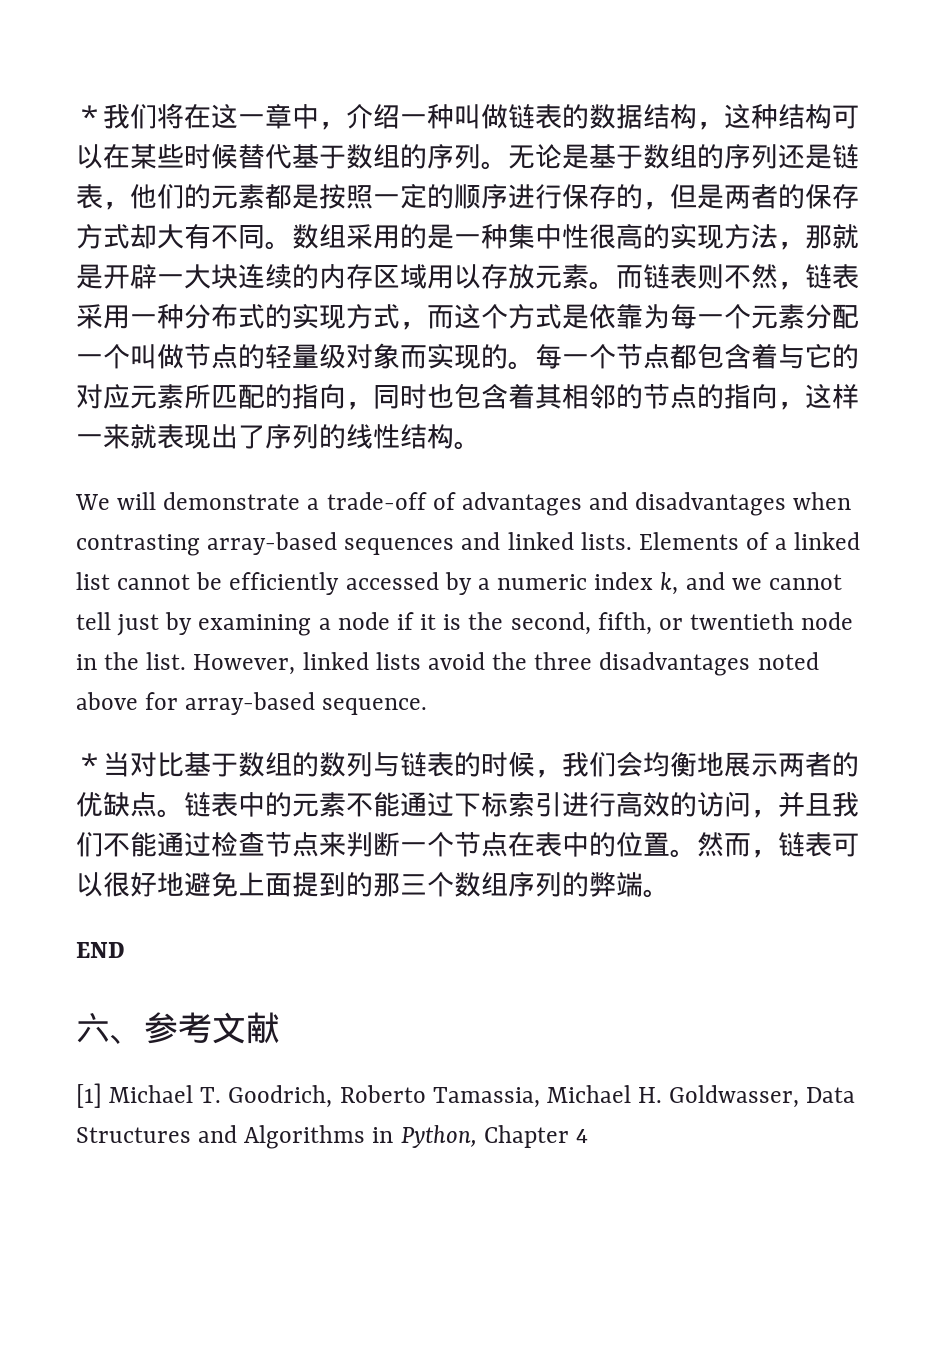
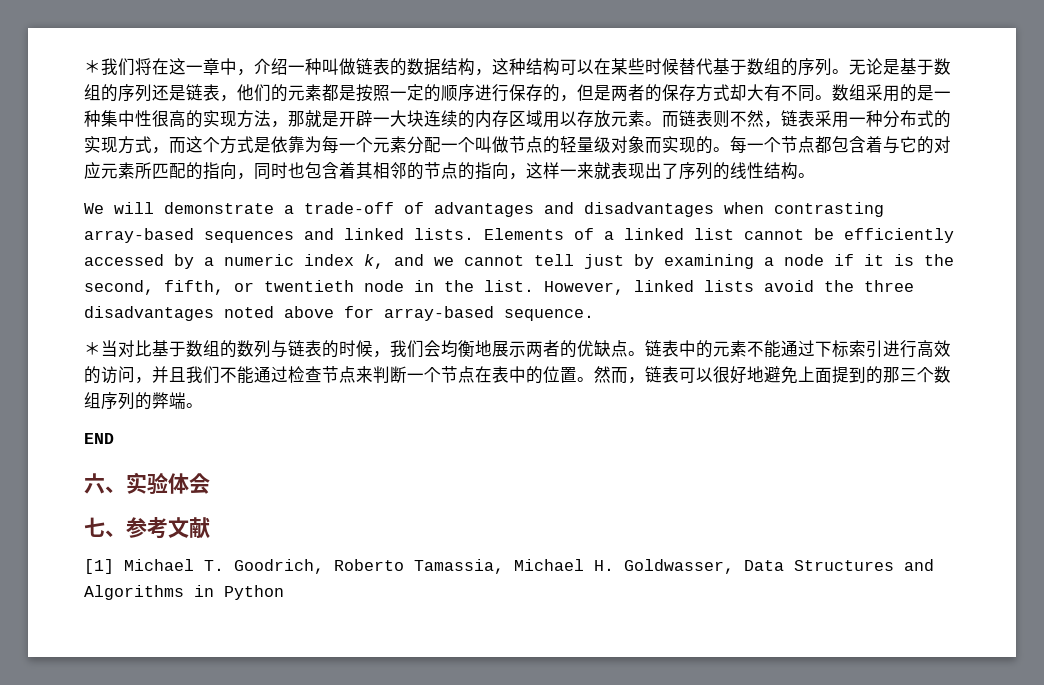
- 六、参考文献
+ 六、实验体会
+ 七、参考文献
- [1] Michael T. Goodrich, Roberto Tamassia, Michael H. Goldwasser, Data Structures and Algorithms in Python, Chapter 4
+ [1] Michael T. Goodrich, Roberto Tamassia, Michael H. Goldwasser, Data Structures and Algorithms in Python

